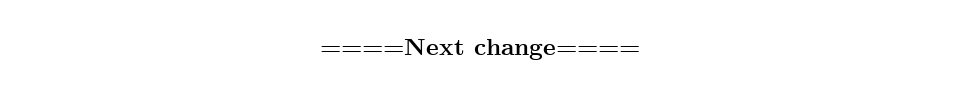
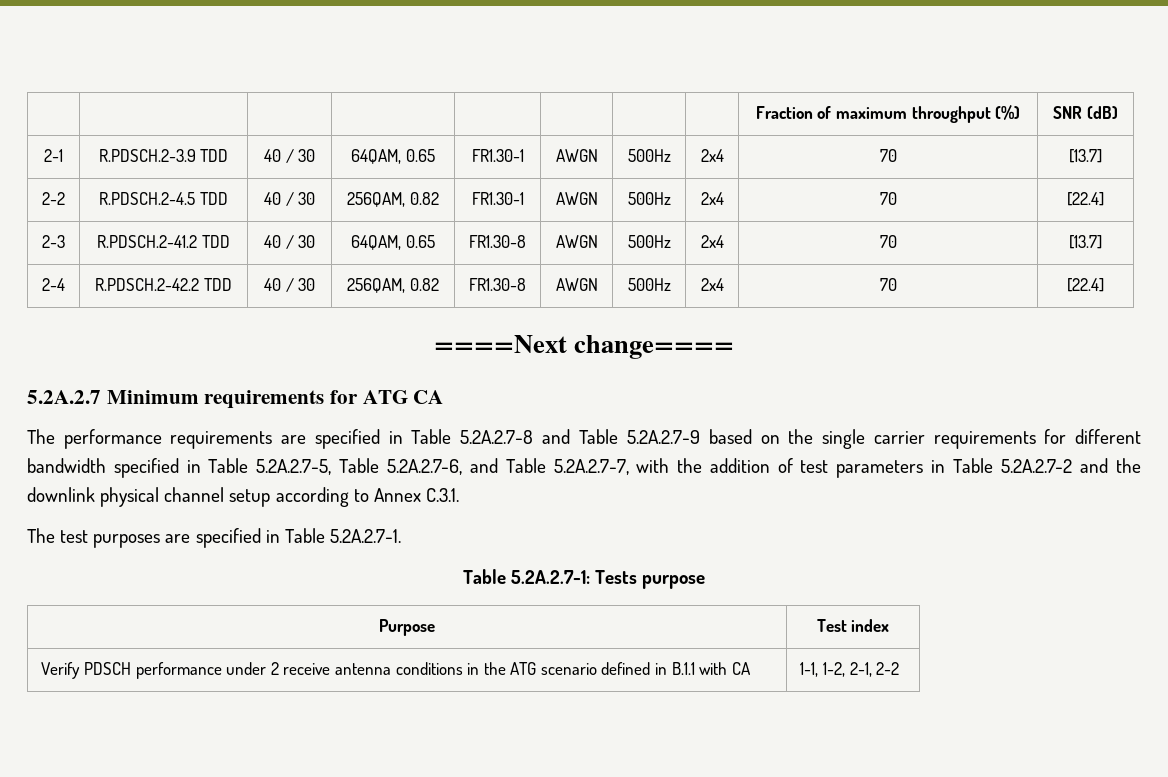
+ | | | | | | | | Fraction of maximum throughput (%) | SNR (dB)
+ 2-1 | R.PDSCH.2-3.9 TDD | 40 / 30 | 64QAM, 0.65 | FR1.30-1 | AWGN | 500Hz | 2x4 | 70 | [13.7]
+ 2-2 | R.PDSCH.2-4.5 TDD | 40 / 30 | 256QAM, 0.82 | FR1.30-1 | AWGN | 500Hz | 2x4 | 70 | [22.4]
+ 2-3 | R.PDSCH.2-41.2 TDD | 40 / 30 | 64QAM, 0.65 | FR1.30-8 | AWGN | 500Hz | 2x4 | 70 | [13.7]
+ 2-4 | R.PDSCH.2-42.2 TDD | 40 / 30 | 256QAM, 0.82 | FR1.30-8 | AWGN | 500Hz | 2x4 | 70 | [22.4]
  ====Next change====
+ 5.2A.2.7 Minimum requirements for ATG CA
+ The performance requirements are specified in Table 5.2A.2.7-8 and Table 5.2A.2.7-9 based on the single carrier requirements for different bandwidth specified in Table 5.2A.2.7-5, Table 5.2A.2.7-6, and Table 5.2A.2.7-7, with the addition of test parameters in Table 5.2A.2.7-2 and the downlink physical channel setup according to Annex C.3.1.
+ The test purposes are specified in Table 5.2A.2.7-1.
+ Table 5.2A.2.7-1: Tests purpose
+ Purpose | Test index
+ Verify PDSCH performance under 2 receive antenna conditions in the ATG scenario defined in B.1.1 with CA | 1-1, 1-2, 2-1, 2-2

